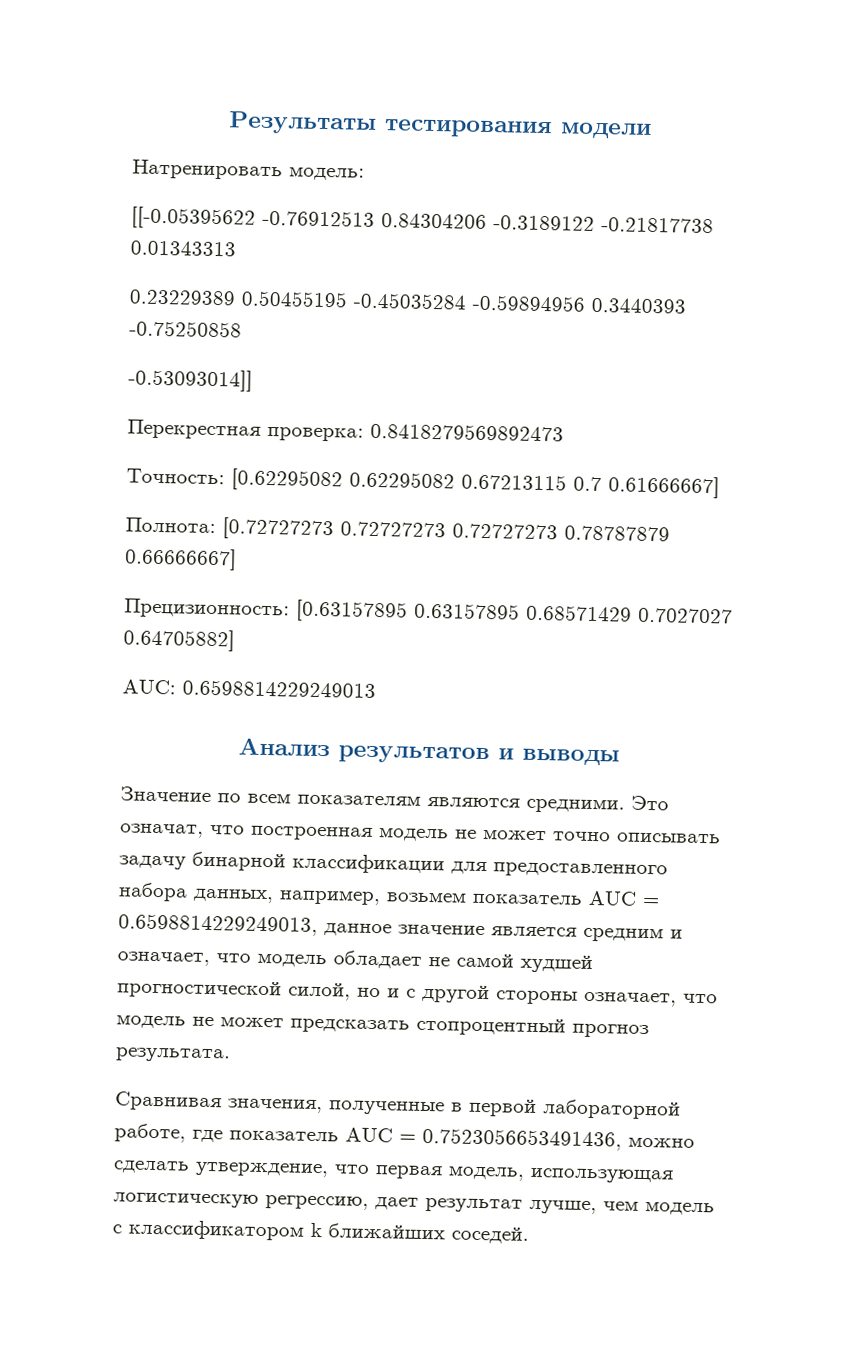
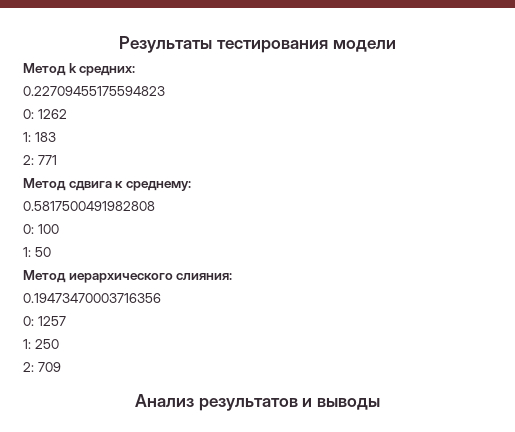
- Натренировать модель:
- [[-0.05395622 -0.76912513 0.84304206 -0.3189122 -0.21817738 0.01343313
- 0.23229389 0.50455195 -0.45035284 -0.59894956 0.3440393 -0.75250858
- -0.53093014]]
- Перекрестная проверка: 0.8418279569892473
- Точность: [0.62295082 0.62295082 0.67213115 0.7 0.61666667]
- Полнота: [0.72727273 0.72727273 0.72727273 0.78787879 0.66666667]
- Прецизионность: [0.63157895 0.63157895 0.68571429 0.7027027 0.64705882]
- AUC: 0.6598814229249013
+ Метод k средних:
+ 0.22709455175594823
+ 0: 1262
+ 1: 183
+ 2: 771
+ Метод сдвига к среднему:
+ 0.5817500491982808
+ 0: 100
+ 1: 50
+ Метод иерархического слияния:
+ 0.19473470003716356
+ 0: 1257
+ 1: 250
+ 2: 709
  Анализ результатов и выводы
- Значение по всем показателям являются средними. Это означат, что построенная модель не может точно описывать задачу бинарной классификации для предоставленного набора данных, например, возьмем показатель AUC = 0.6598814229249013, данное значение является средним и означает, что модель обладает не самой худшей прогностической силой, но и с другой стороны означает, что модель не может предсказать стопроцентный прогноз результата.
- Сравнивая значения, полученные в первой лабораторной работе, где показатель AUC = 0.7523056653491436, можно сделать утверждение, что первая модель, использующая логистическую регрессию, дает результат лучше, чем модель с классификатором k ближайших соседей.

